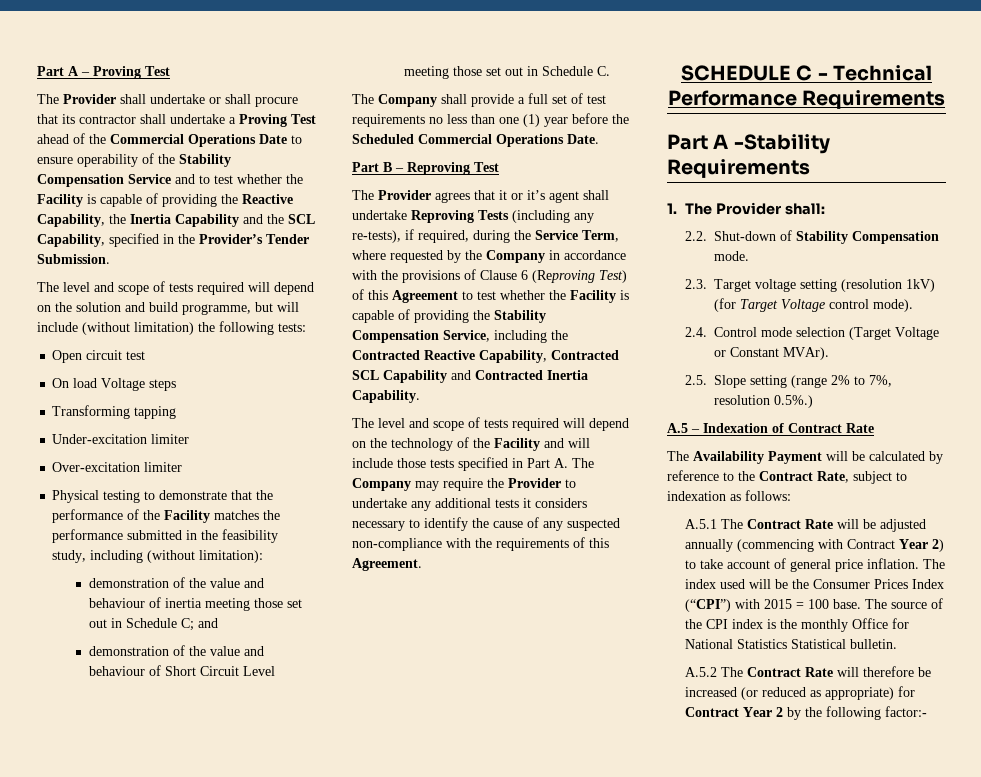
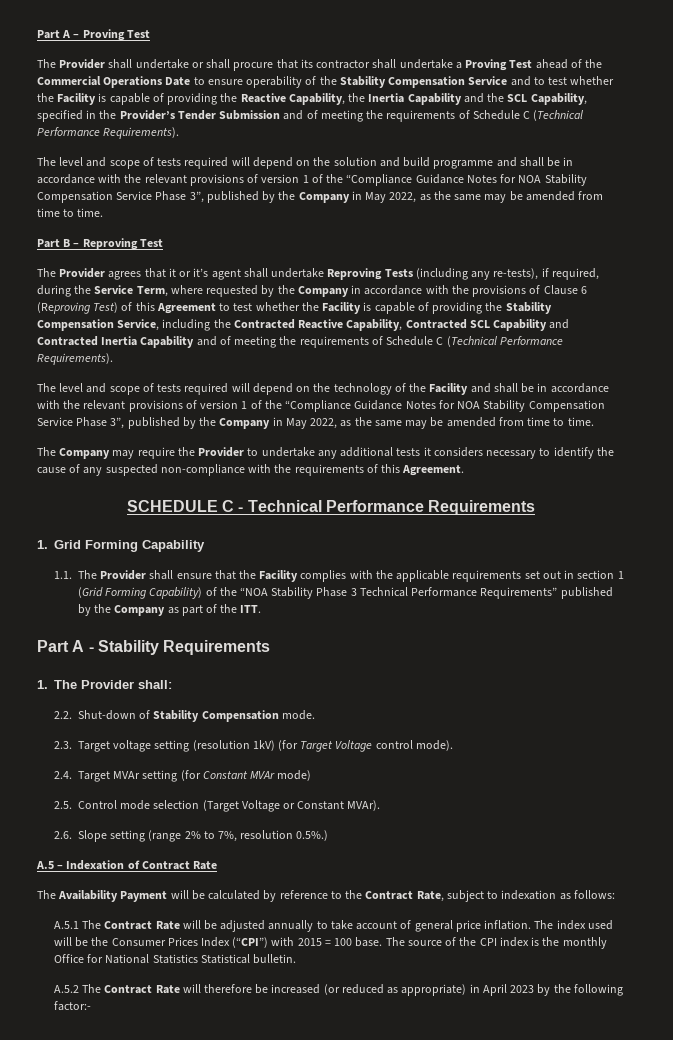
- The Provider shall undertake or shall procure that its contractor shall undertake a Proving Test ahead of the Commercial Operations Date to ensure operability of the Stability Compensation Service and to test whether the Facility is capable of providing the Reactive Capability, the Inertia Capability and the SCL Capability, specified in the Provider’s Tender Submission.
+ The Provider shall undertake or shall procure that its contractor shall undertake a Proving Test ahead of the Commercial Operations Date to ensure operability of the Stability Compensation Service and to test whether the Facility is capable of providing the Reactive Capability, the Inertia Capability and the SCL Capability, specified in the Provider’s Tender Submission and of meeting the requirements of Schedule C (Technical Performance Requirements).
- The level and scope of tests required will depend on the solution and build programme, but will include (without limitation) the following tests:
- Open circuit test
- On load Voltage steps
- Transforming tapping
- Under-excitation limiter
- Over-excitation limiter
- Physical testing to demonstrate that the performance of the Facility matches the performance submitted in the feasibility study, including (without limitation):
- demonstration of the value and behaviour of inertia meeting those set out in Schedule C; and
- demonstration of the value and behaviour of Short Circuit Level meeting those set out in Schedule C.
- The Company shall provide a full set of test requirements no less than one (1) year before the Scheduled Commercial Operations Date.
+ The level and scope of tests required will depend on the solution and build programme and shall be in accordance with the relevant provisions of version 1 of the “Compliance Guidance Notes for NOA Stability Compensation Service Phase 3”, published by the Company in May 2022, as the same may be amended from time to time.
- The Provider agrees that it or it’s agent shall undertake Reproving Tests (including any re-tests), if required, during the Service Term, where requested by the Company in accordance with the provisions of Clause 6 (Reproving Test) of this Agreement to test whether the Facility is capable of providing the Stability Compensation Service, including the Contracted Reactive Capability, Contracted SCL Capability and Contracted Inertia Capability.
+ The Provider agrees that it or it’s agent shall undertake Reproving Tests (including any re-tests), if required, during the Service Term, where requested by the Company in accordance with the provisions of Clause 6 (Reproving Test) of this Agreement to test whether the Facility is capable of providing the Stability Compensation Service, including the Contracted Reactive Capability, Contracted SCL Capability and Contracted Inertia Capability and of meeting the requirements of Schedule C (Technical Performance Requirements).
- The level and scope of tests required will depend on the technology of the Facility and will include those tests specified in Part A. The Company may require the Provider to undertake any additional tests it considers necessary to identify the cause of any suspected non-compliance with the requirements of this Agreement.
+ The level and scope of tests required will depend on the technology of the Facility and shall be in accordance with the relevant provisions of version 1 of the “Compliance Guidance Notes for NOA Stability Compensation Service Phase 3”, published by the Company in May 2022, as the same may be amended from time to time.
+ The Company may require the Provider to undertake any additional tests it considers necessary to identify the cause of any suspected non-compliance with the requirements of this Agreement.
- Part A -Stability Requirements
+ 1. Grid Forming Capability
+ 1.1. The Provider shall ensure that the Facility complies with the applicable requirements set out in section 1 (Grid Forming Capability) of the “NOA Stability Phase 3 Technical Performance Requirements” published by the Company as part of the ITT.
+ Part A - Stability Requirements
- 2.4. Control mode selection (Target Voltage or Constant MVAr).
+ 2.4. Target MVAr setting (for Constant MVAr mode)
+ 2.5. Control mode selection (Target Voltage or Constant MVAr).
- 2.5. Slope setting (range 2% to 7%, resolution 0.5%.)
+ 2.6. Slope setting (range 2% to 7%, resolution 0.5%.)
- A.5.1 The Contract Rate will be adjusted annually (commencing with Contract Year 2) to take account of general price inflation.
+ A.5.1 The Contract Rate will be adjusted annually to take account of general price inflation.
- A.5.2 The Contract Rate will therefore be increased (or reduced as appropriate) for Contract Year 2 by the following factor:-
+ A.5.2 The Contract Rate will therefore be increased (or reduced as appropriate) in April 2023 by the following factor:-

